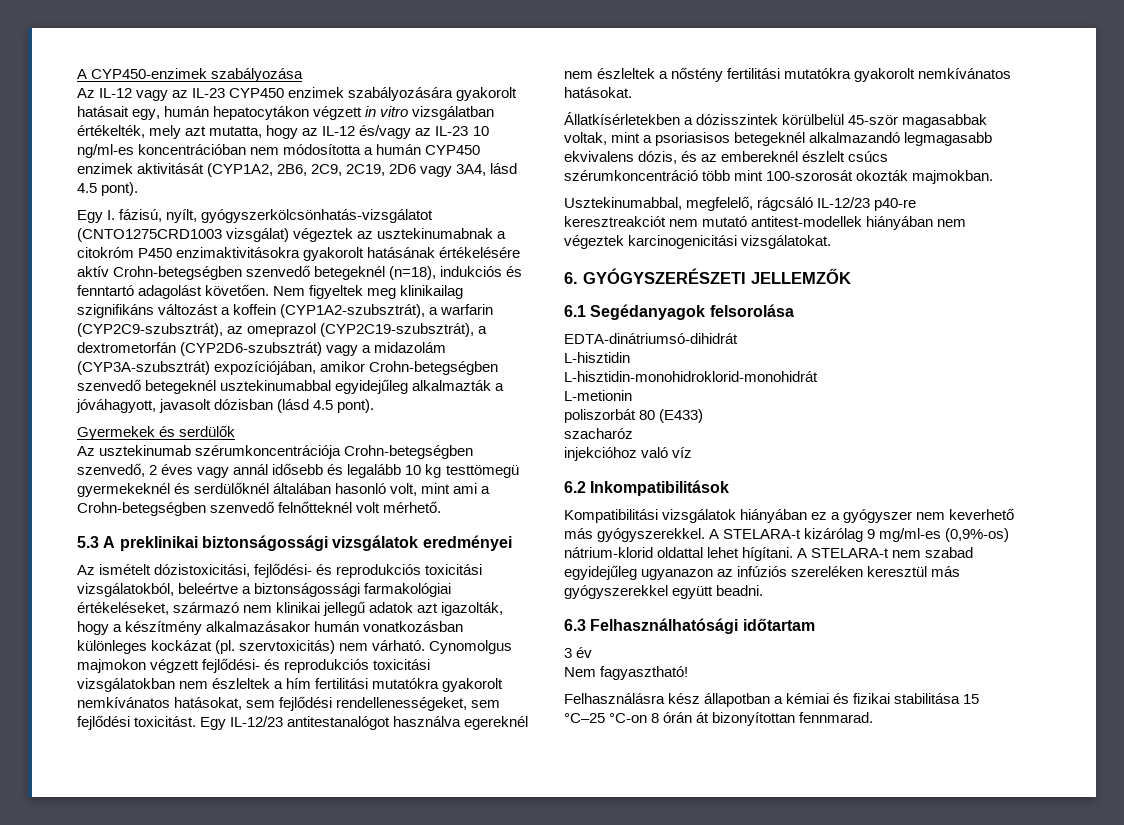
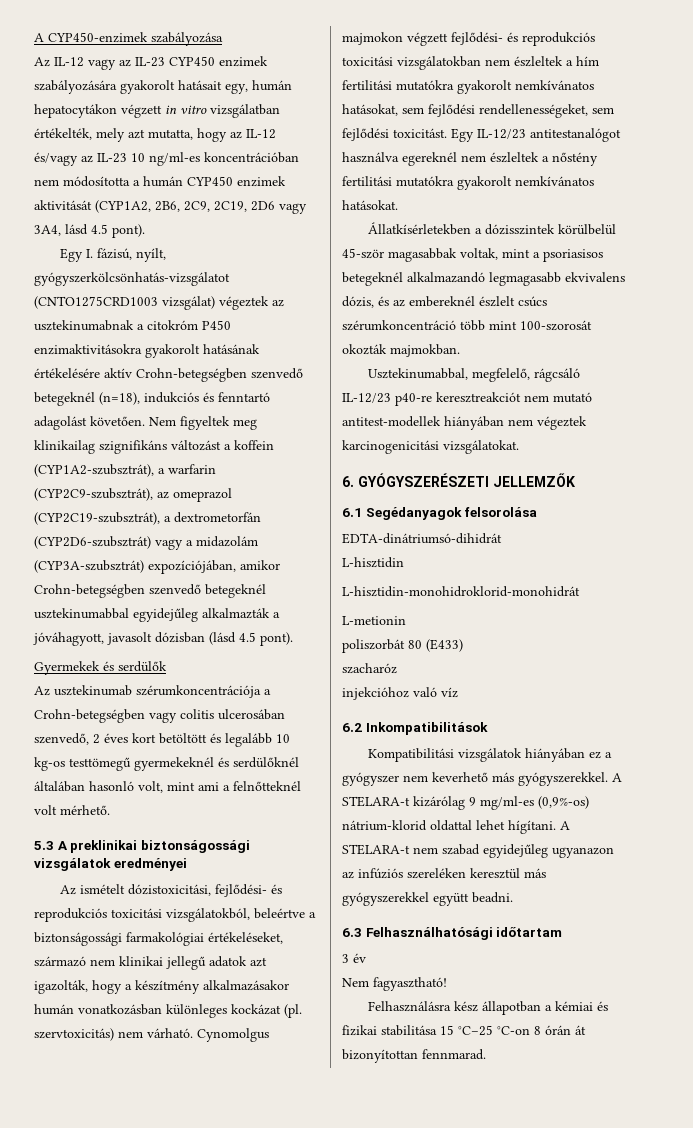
- Az usztekinumab szérumkoncentrációja Crohn-betegségben szenvedő, 2 éves vagy annál idősebb és legalább 10 kg testtömegü gyermekeknél és serdülőknél általában hasonló volt, mint ami a Crohn-betegségben szenvedő felnőtteknél volt mérhető.
+ Az usztekinumab szérumkoncentrációja a Crohn-betegségben vagy colitis ulcerosában szenvedő, 2 éves kort betöltött és legalább 10 kg-os testtömegű gyermekeknél és serdülőknél általában hasonló volt, mint ami a felnőtteknél volt mérhető.

